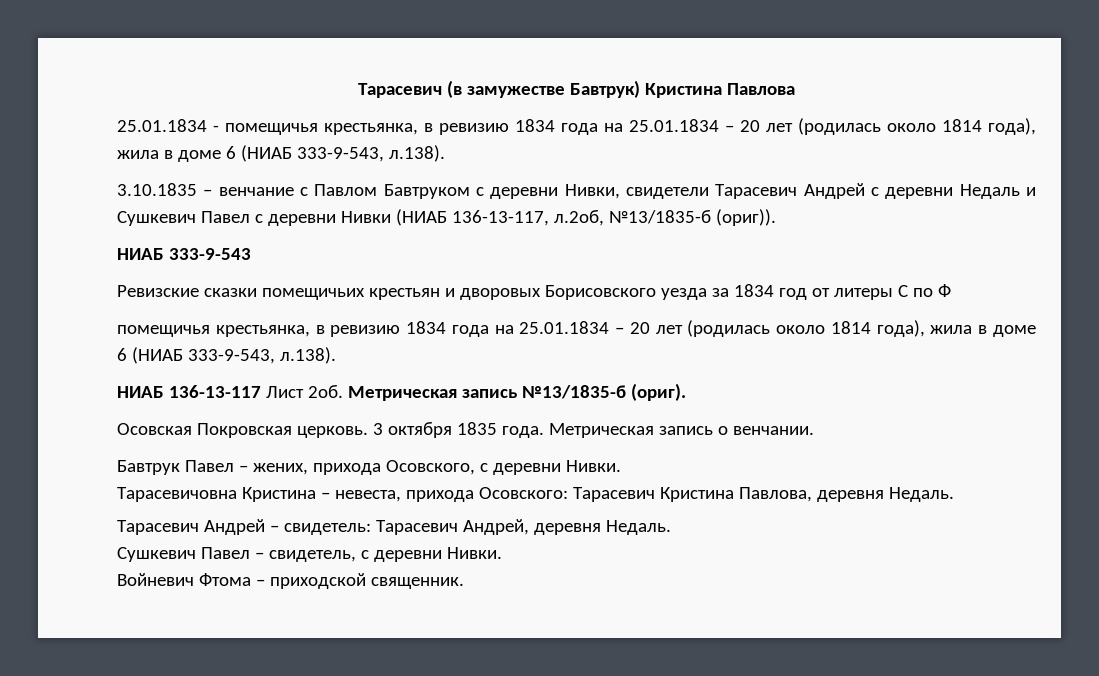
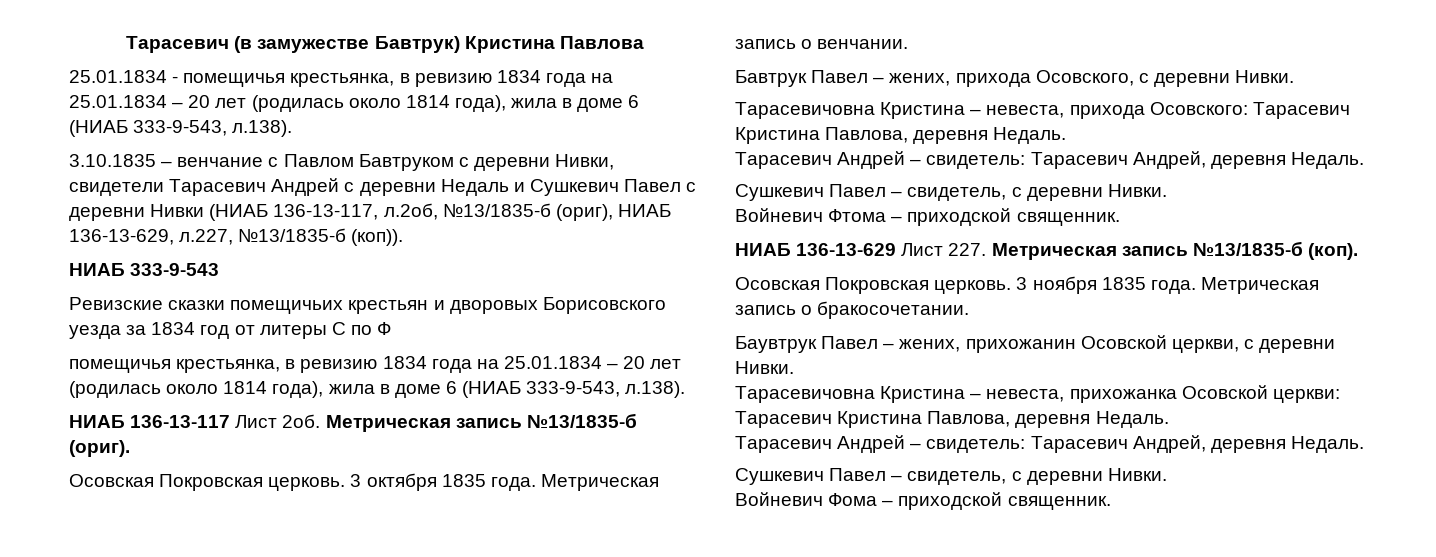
- 3.10.1835 – венчание с Павлом Бавтруком с деревни Нивки, свидетели Тарасевич Андрей с деревни Недаль и Сушкевич Павел с деревни Нивки (НИАБ 136-13-117, л.2об, №13/1835-б (ориг)).
+ 3.10.1835 – венчание с Павлом Бавтруком с деревни Нивки, свидетели Тарасевич Андрей с деревни Недаль и Сушкевич Павел с деревни Нивки (НИАБ 136-13-117, л.2об, №13/1835-б (ориг), НИАБ 136-13-629, л.227, №13/1835-б (коп)).
+ НИАБ 136-13-629 Лист 227. Метрическая запись №13/1835-б (коп).
+ Осовская Покровская церковь. 3 ноября 1835 года. Метрическая запись о бракосочетании.
+ Баувтрук Павел – жених, прихожанин Осовской церкви, с деревни Нивки.
+ Тарасевичовна Кристина – невеста, прихожанка Осовской церкви: Тарасевич Кристина Павлова, деревня Недаль.
+ Тарасевич Андрей – свидетель: Тарасевич Андрей, деревня Недаль.
+ Сушкевич Павел – свидетель, с деревни Нивки.
+ Войневич Фома – приходской священник.

